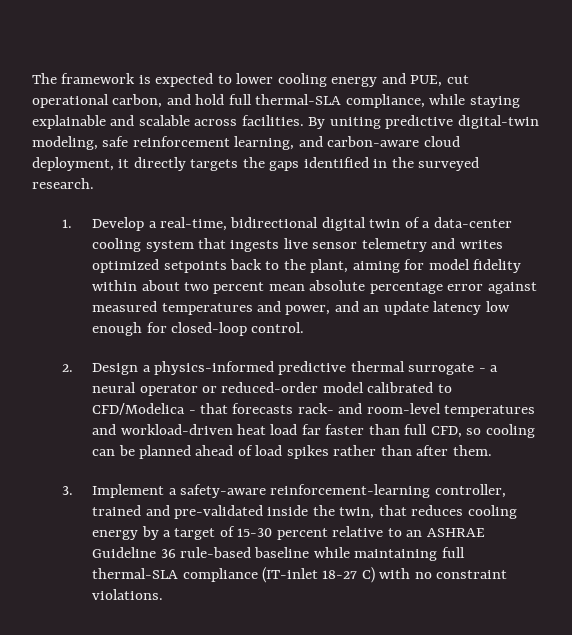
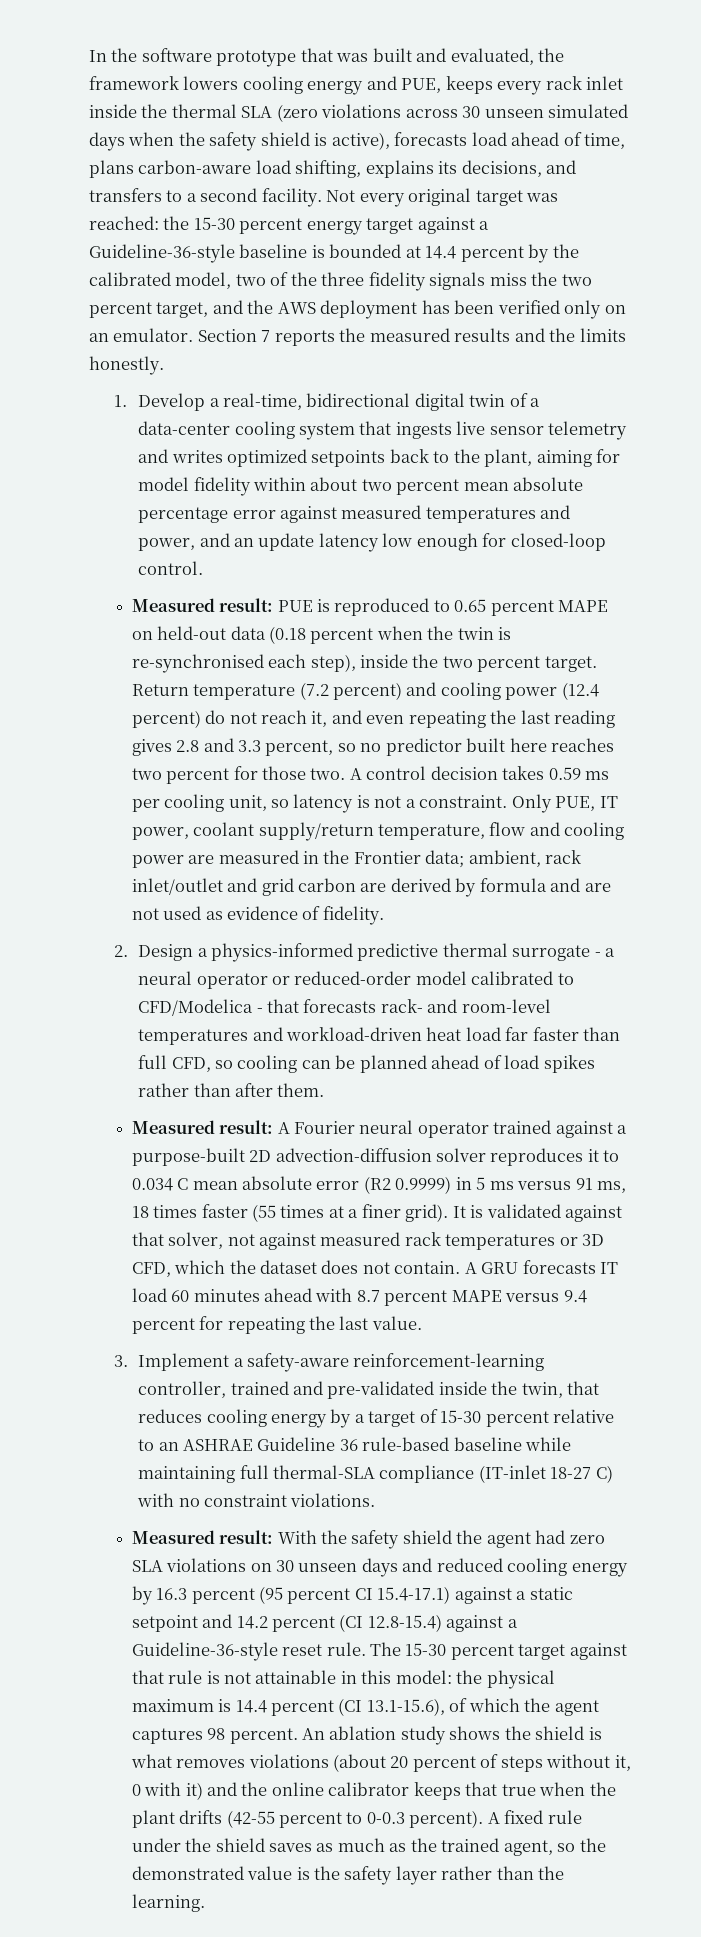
- The framework is expected to lower cooling energy and PUE, cut operational carbon, and hold full thermal-SLA compliance, while staying explainable and scalable across facilities. By uniting predictive digital-twin modeling, safe reinforcement learning, and carbon-aware cloud deployment, it directly targets the gaps identified in the surveyed research.
+ In the software prototype that was built and evaluated, the framework lowers cooling energy and PUE, keeps every rack inlet inside the thermal SLA (zero violations across 30 unseen simulated days when the safety shield is active), forecasts load ahead of time, plans carbon-aware load shifting, explains its decisions, and transfers to a second facility. Not every original target was reached: the 15-30 percent energy target against a Guideline-36-style baseline is bounded at 14.4 percent by the calibrated model, two of the three fidelity signals miss the two percent target, and the AWS deployment has been verified only on an emulator. Section 7 reports the measured results and the limits honestly.
+ Measured result: PUE is reproduced to 0.65 percent MAPE on held-out data (0.18 percent when the twin is re-synchronised each step), inside the two percent target. Return temperature (7.2 percent) and cooling power (12.4 percent) do not reach it, and even repeating the last reading gives 2.8 and 3.3 percent, so no predictor built here reaches two percent for those two. A control decision takes 0.59 ms per cooling unit, so latency is not a constraint. Only PUE, IT power, coolant supply/return temperature, flow and cooling power are measured in the Frontier data; ambient, rack inlet/outlet and grid carbon are derived by formula and are not used as evidence of fidelity.
+ Measured result: A Fourier neural operator trained against a purpose-built 2D advection-diffusion solver reproduces it to 0.034 C mean absolute error (R2 0.9999) in 5 ms versus 91 ms, 18 times faster (55 times at a finer grid). It is validated against that solver, not against measured rack temperatures or 3D CFD, which the dataset does not contain. A GRU forecasts IT load 60 minutes ahead with 8.7 percent MAPE versus 9.4 percent for repeating the last value.
+ Measured result: With the safety shield the agent had zero SLA violations on 30 unseen days and reduced cooling energy by 16.3 percent (95 percent CI 15.4-17.1) against a static setpoint and 14.2 percent (CI 12.8-15.4) against a Guideline-36-style reset rule. The 15-30 percent target against that rule is not attainable in this model: the physical maximum is 14.4 percent (CI 13.1-15.6), of which the agent captures 98 percent. An ablation study shows the shield is what removes violations (about 20 percent of steps without it, 0 with it) and the online calibrator keeps that true when the plant drifts (42-55 percent to 0-0.3 percent). A fixed rule under the shield saves as much as the trained agent, so the demonstrated value is the safety layer rather than the learning.

